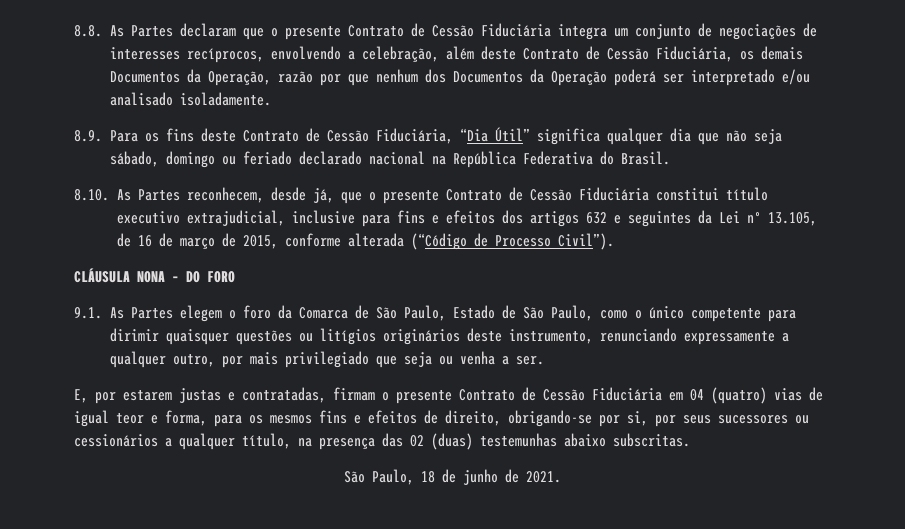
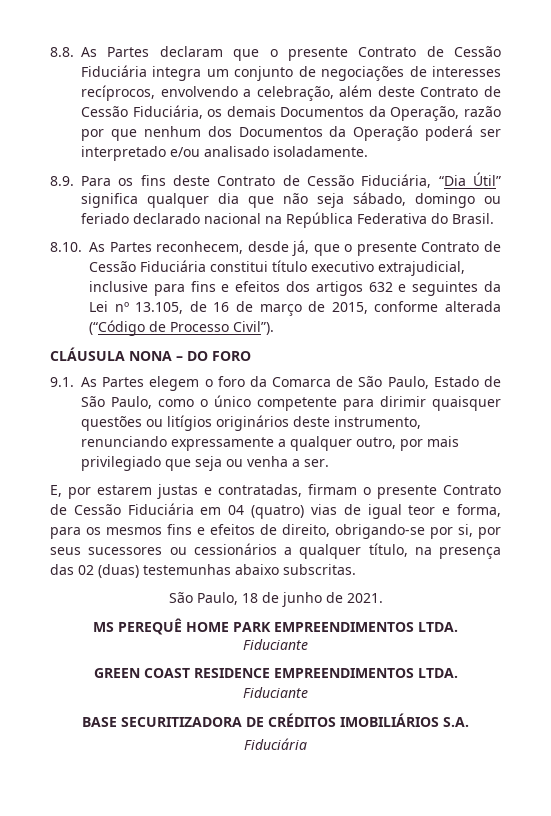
+ MS PEREQUÊ HOME PARK EMPREENDIMENTOS LTDA.
+ Fiduciante
+ GREEN COAST RESIDENCE EMPREENDIMENTOS LTDA.
+ Fiduciante
+ BASE SECURITIZADORA DE CRÉDITOS IMOBILIÁRIOS S.A.
+ Fiduciária

